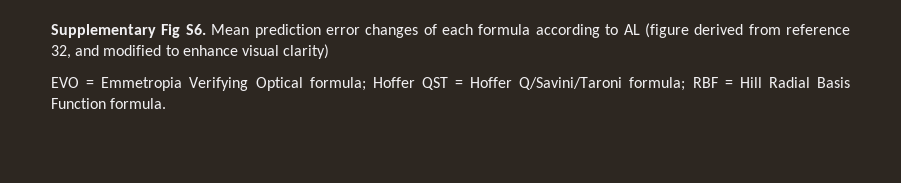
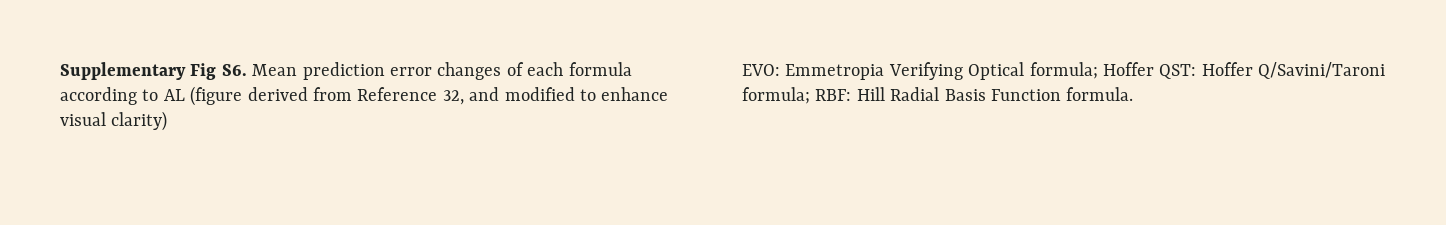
- Supplementary Fig S6. Mean prediction error changes of each formula according to AL (figure derived from reference 32, and modified to enhance visual clarity)
+ Supplementary Fig S6. Mean prediction error changes of each formula according to AL (figure derived from Reference 32, and modified to enhance visual clarity)
- EVO = Emmetropia Verifying Optical formula; Hoffer QST = Hoffer Q/Savini/Taroni formula; RBF = Hill Radial Basis Function formula.
+ EVO: Emmetropia Verifying Optical formula; Hoffer QST: Hoffer Q/Savini/Taroni formula; RBF: Hill Radial Basis Function formula.

